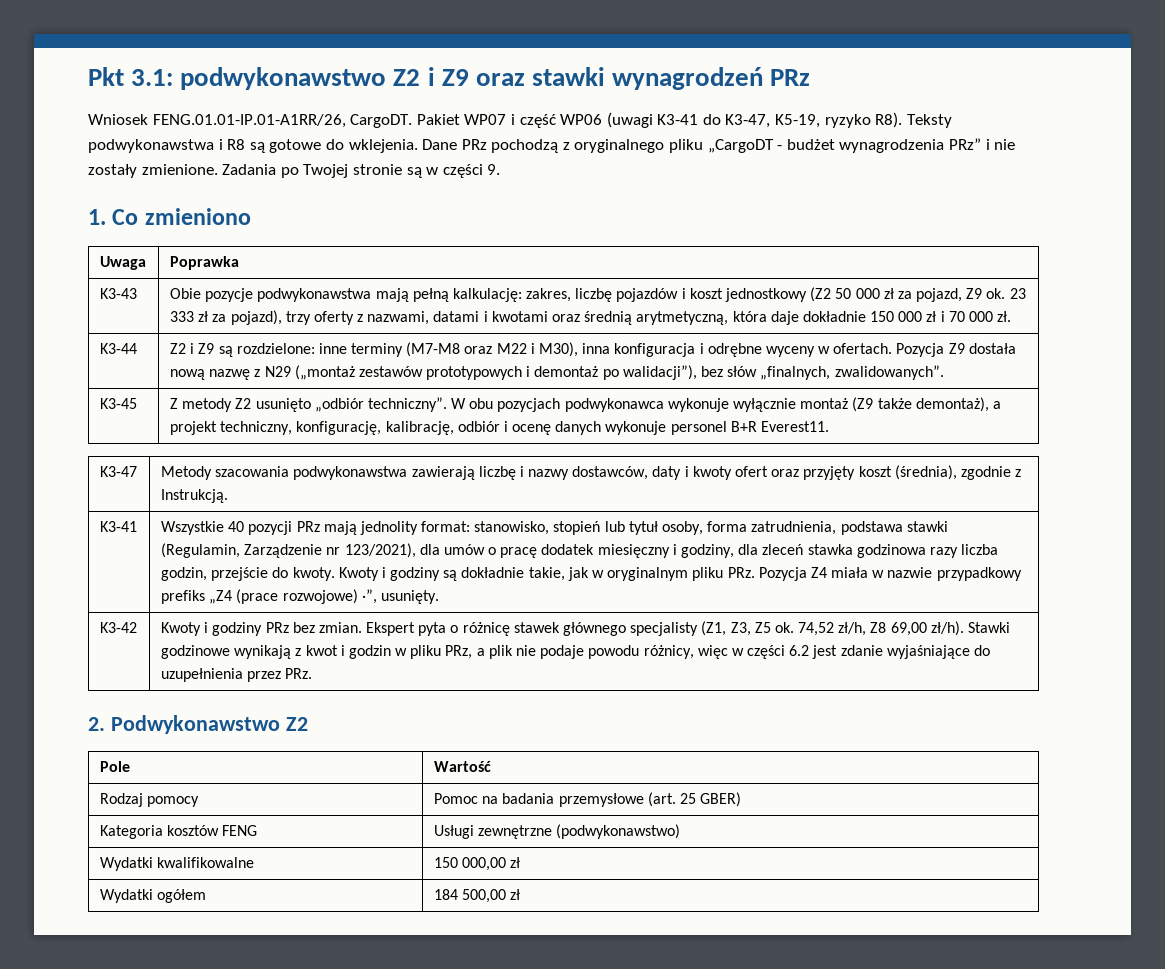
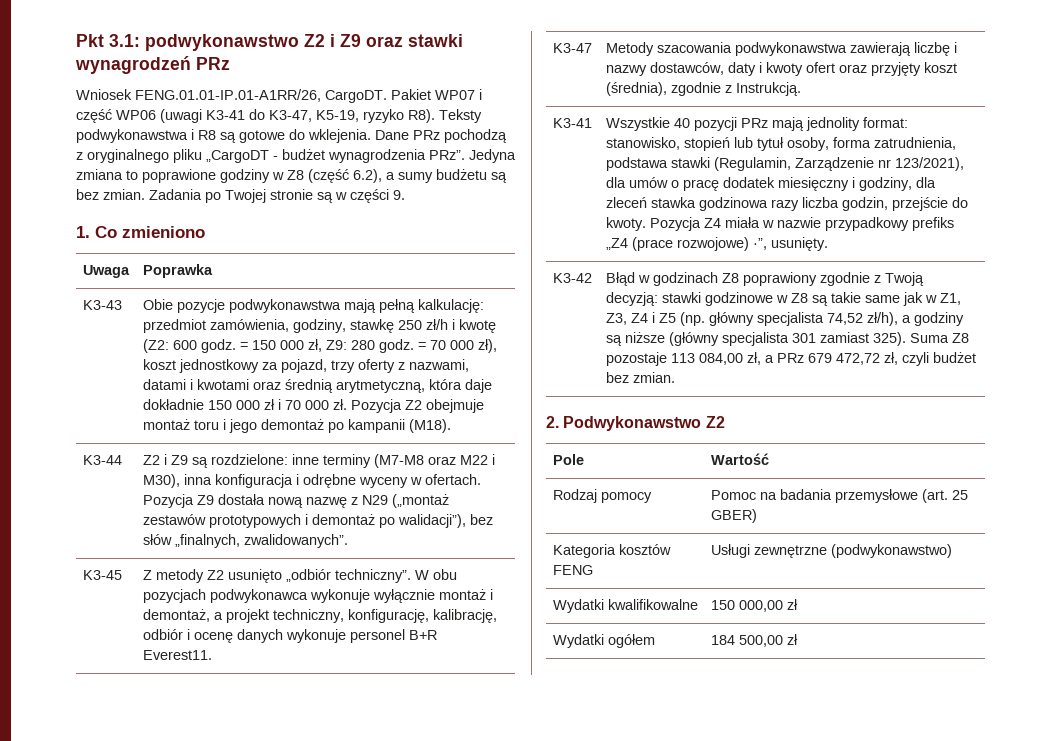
- Dane PRz pochodzą z oryginalnego pliku „CargoDT - budżet wynagrodzenia PRz” i nie zostały zmienione.
+ Dane PRz pochodzą z oryginalnego pliku „CargoDT - budżet wynagrodzenia PRz”. Jedyna zmiana to poprawione godziny w Z8 (część 6.2), a sumy budżetu są bez zmian.
- Obie pozycje podwykonawstwa mają pełną kalkulację: zakres, liczbę pojazdów i koszt jednostkowy (Z2 50 000 zł za pojazd, Z9 ok. 23 333 zł za pojazd), trzy oferty z nazwami, datami i kwotami oraz średnią arytmetyczną, która daje dokładnie 150 000 zł i 70 000 zł.
+ Obie pozycje podwykonawstwa mają pełną kalkulację: przedmiot zamówienia, godziny, stawkę 250 zł/h i kwotę (Z2: 600 godz. = 150 000 zł, Z9: 280 godz. = 70 000 zł), koszt jednostkowy za pojazd, trzy oferty z nazwami, datami i kwotami oraz średnią arytmetyczną, która daje dokładnie 150 000 zł i 70 000 zł. Pozycja Z2 obejmuje montaż toru i jego demontaż po kampanii (M18).
- K3-45 | Z metody Z2 usunięto „odbiór techniczny”. W obu pozycjach podwykonawca wykonuje wyłącznie montaż (Z9 także demontaż), a projekt techniczny, konfigurację, kalibrację, odbiór i ocenę danych wykonuje personel B+R Everest11.
+ K3-45 | Z metody Z2 usunięto „odbiór techniczny”. W obu pozycjach podwykonawca wykonuje wyłącznie montaż i demontaż, a projekt techniczny, konfigurację, kalibrację, odbiór i ocenę danych wykonuje personel B+R Everest11.
- Kwoty i godziny są dokładnie takie, jak w oryginalnym pliku PRz. Pozycja Z4 miała w nazwie przypadkowy prefiks „Z4 (prace rozwojowe) ·”, usunięty.
+ Pozycja Z4 miała w nazwie przypadkowy prefiks „Z4 (prace rozwojowe) ·”, usunięty.
- Kwoty i godziny PRz bez zmian. Ekspert pyta o różnicę stawek głównego specjalisty (Z1, Z3, Z5 ok. 74,52 zł/h, Z8 69,00 zł/h). Stawki godzinowe wynikają z kwot i godzin w pliku PRz, a plik nie podaje powodu różnicy, więc w części 6.2 jest zdanie wyjaśniające do uzupełnienia przez PRz.
+ Błąd w godzinach Z8 poprawiony zgodnie z Twoją decyzją: stawki godzinowe w Z8 są takie same jak w Z1, Z3, Z4 i Z5 (np. główny specjalista 74,52 zł/h), a godziny są niższe (główny specjalista 301 zamiast 325). Suma Z8 pozostaje 113 084,00 zł, a PRz 679 472,72 zł, czyli budżet bez zmian.

